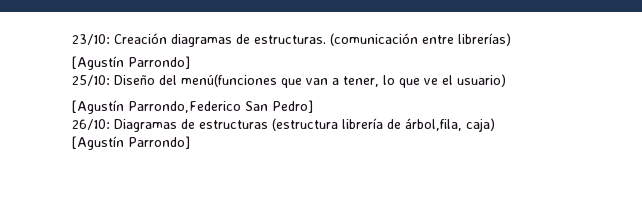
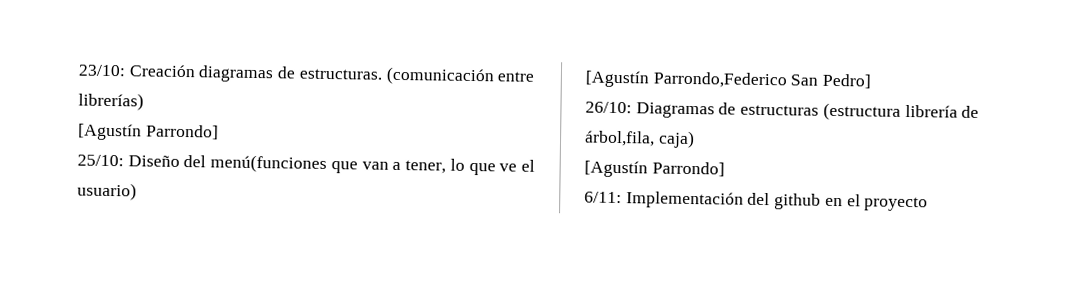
+ 6/11: Implementación del github en el proyecto

